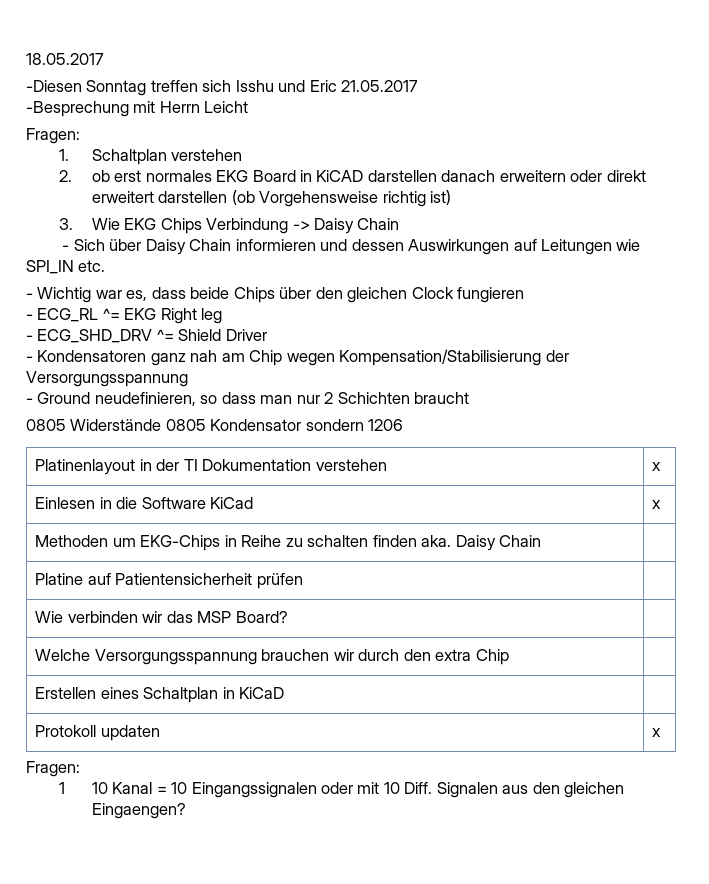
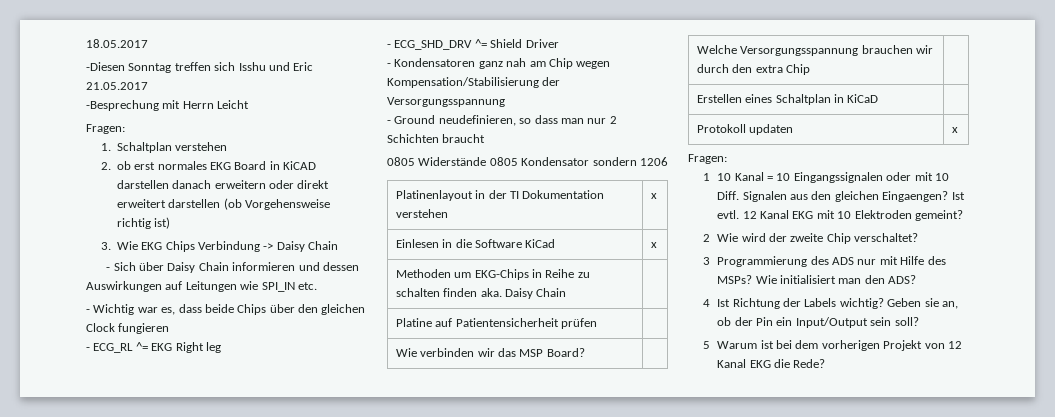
+ Ist evtl. 12 Kanal EKG mit 10 Elektroden gemeint?
+ 2 Wie wird der zweite Chip verschaltet?
+ 3 Programmierung des ADS nur mit Hilfe des MSPs? Wie initialisiert man den ADS?
+ 4 Ist Richtung der Labels wichtig? Geben sie an, ob der Pin ein Input/Output sein soll?
+ 5 Warum ist bei dem vorherigen Projekt von 12 Kanal EKG die Rede?

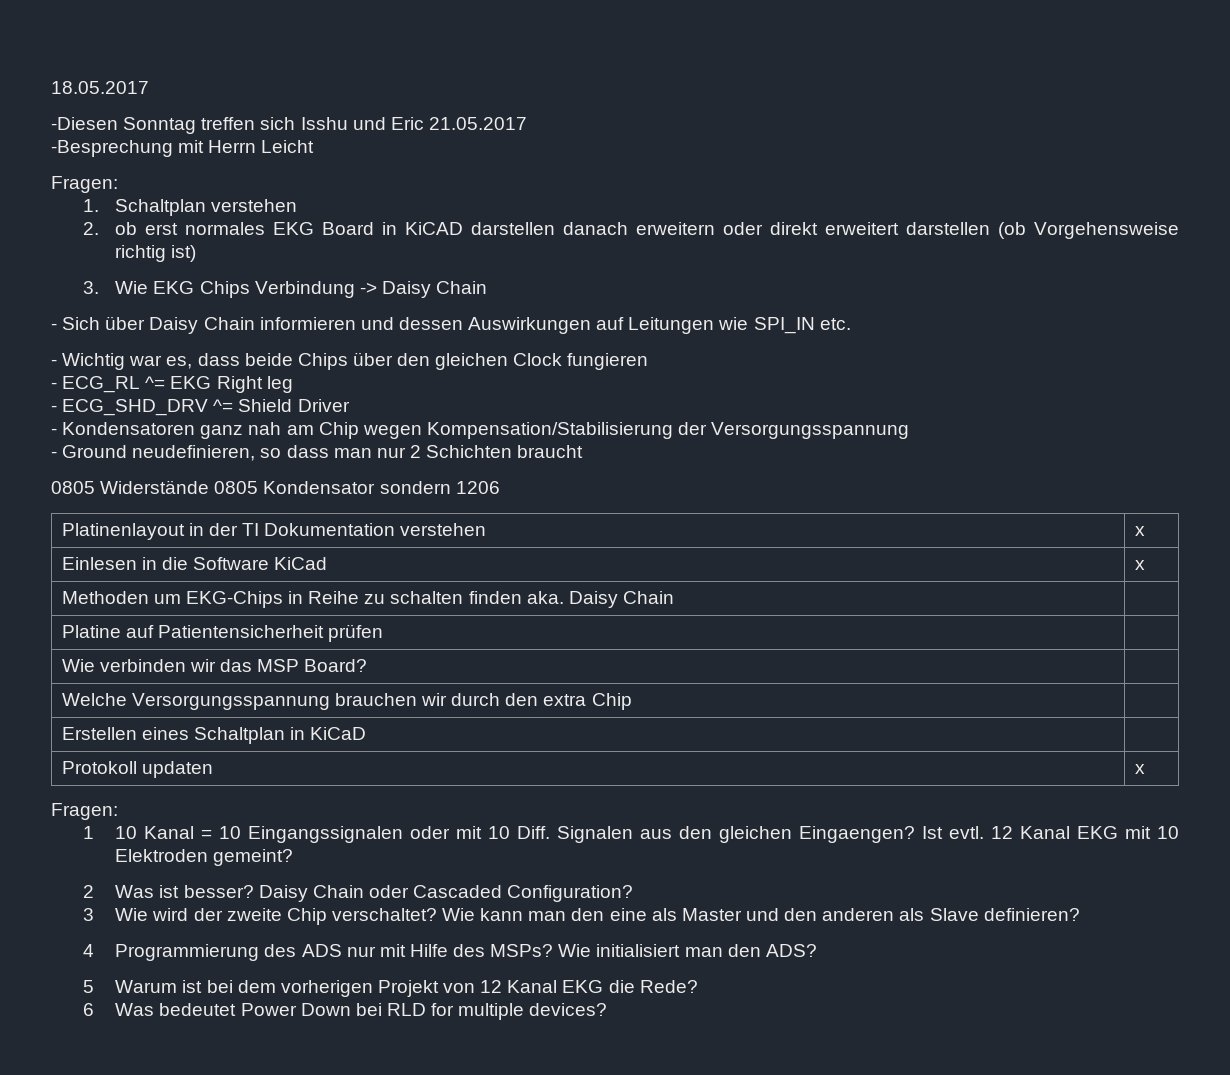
- 2 Wie wird der zweite Chip verschaltet?
- 3 Programmierung des ADS nur mit Hilfe des MSPs?
+ 2 Was ist besser? Daisy Chain oder Cascaded Configuration?
+ 3 Wie wird der zweite Chip verschaltet? Wie kann man den eine als Master und den anderen als Slave definieren?
+ 4 Programmierung des ADS nur mit Hilfe des MSPs?
- 4 Ist Richtung der Labels wichtig? Geben sie an, ob der Pin ein Input/Output sein soll?
+ 6 Was bedeutet Power Down bei RLD for multiple devices?

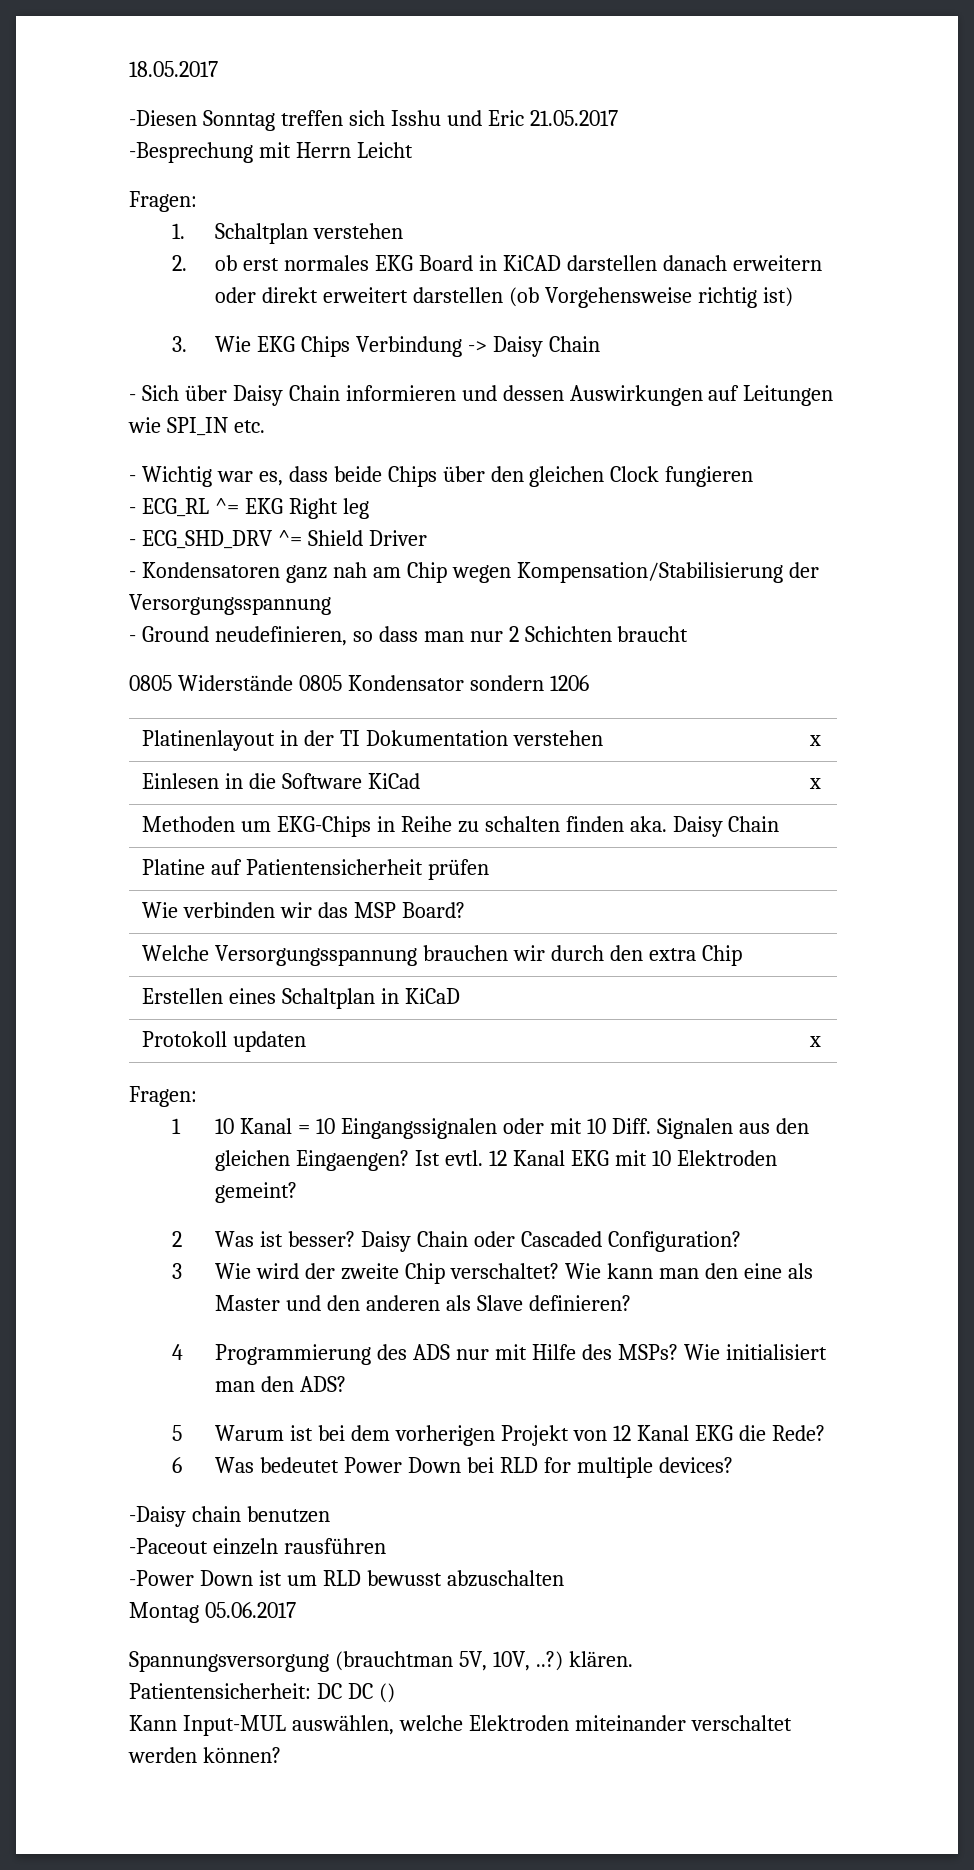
+ -Daisy chain benutzen
+ -Paceout einzeln rausführen
+ -Power Down ist um RLD bewusst abzuschalten
+ Montag 05.06.2017
+ Spannungsversorgung (brauchtman 5V, 10V, ..?) klären.
+ Patientensicherheit: DC DC ()
+ Kann Input-MUL auswählen, welche Elektroden miteinander verschaltet werden können?

